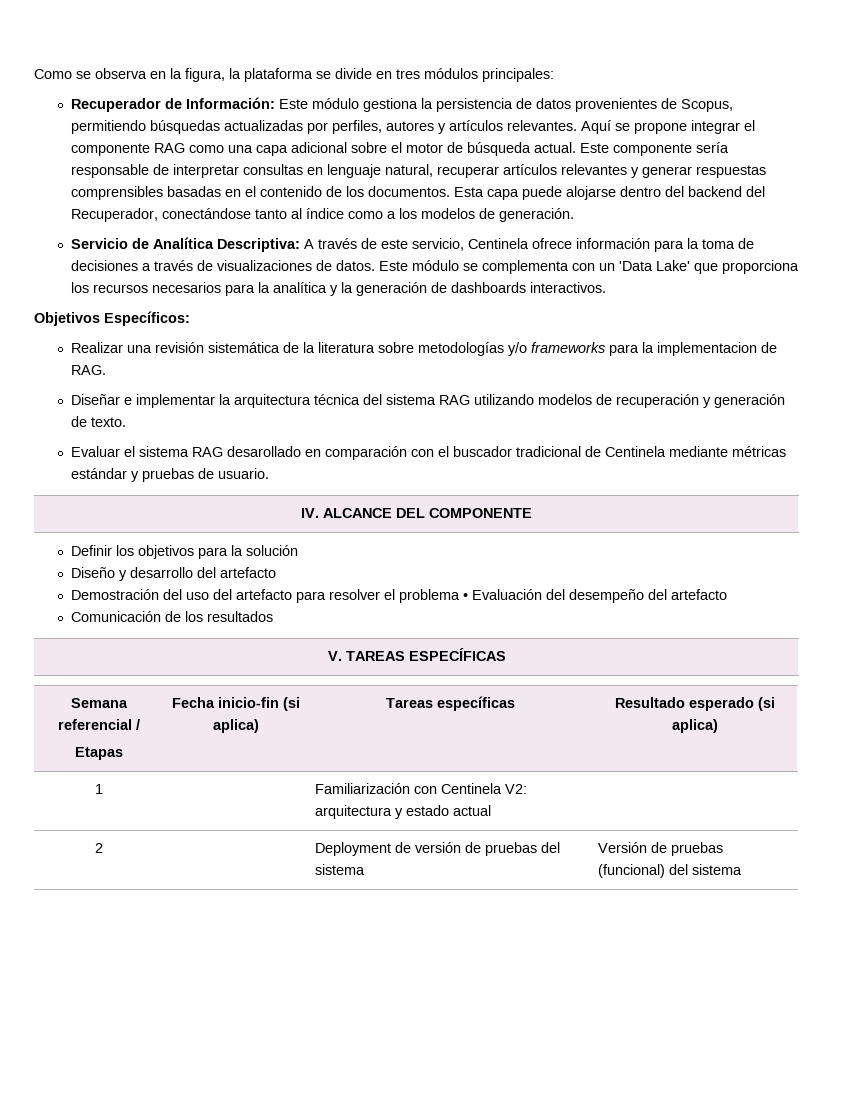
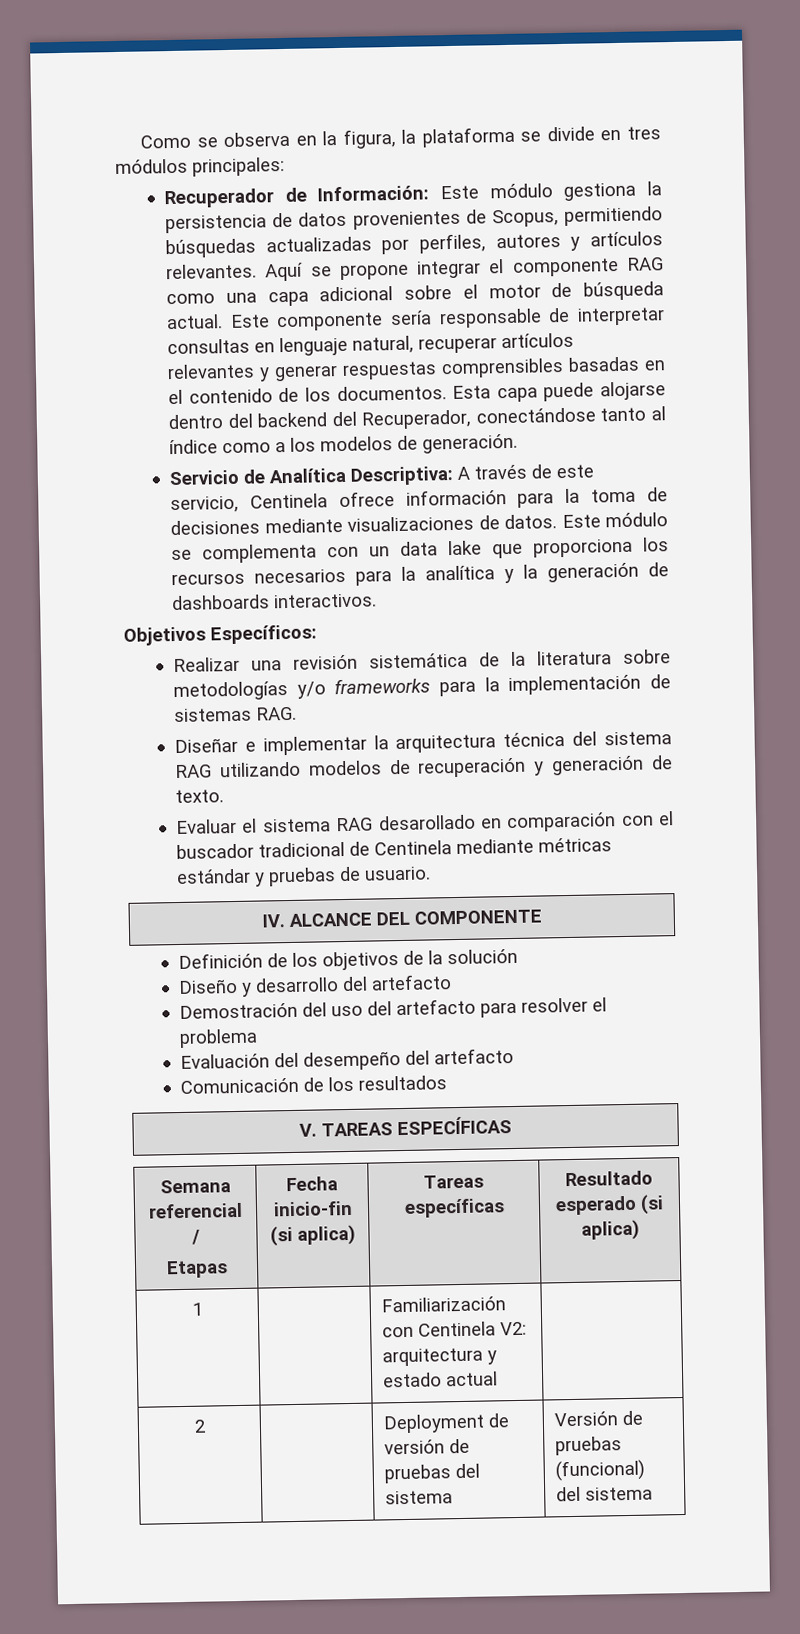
- Servicio de Analítica Descriptiva: A través de este servicio, Centinela ofrece información para la toma de decisiones a través de visualizaciones de datos.
+ Servicio de Analítica Descriptiva: A través de este servicio, Centinela ofrece información para la toma de decisiones mediante visualizaciones de datos.
- Este módulo se complementa con un 'Data Lake' que proporciona los recursos necesarios para la analítica y la generación de dashboards interactivos.
+ Este módulo se complementa con un data lake que proporciona los recursos necesarios para la analítica y la generación de dashboards interactivos.
- Realizar una revisión sistemática de la literatura sobre metodologías y/o frameworks para la implementacion de RAG.
+ Realizar una revisión sistemática de la literatura sobre metodologías y/o frameworks para la implementación de sistemas RAG.
- Definir los objetivos para la solución
+ Definición de los objetivos de la solución
- Demostración del uso del artefacto para resolver el problema • Evaluación del desempeño del artefacto
+ Demostración del uso del artefacto para resolver el problema
+ Evaluación del desempeño del artefacto

